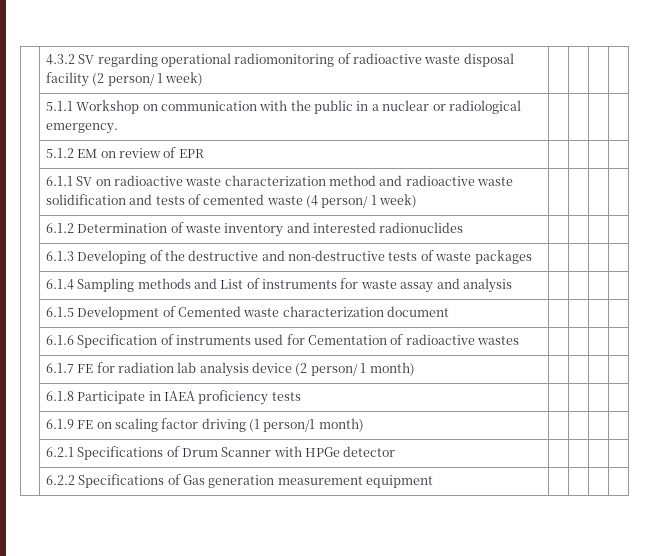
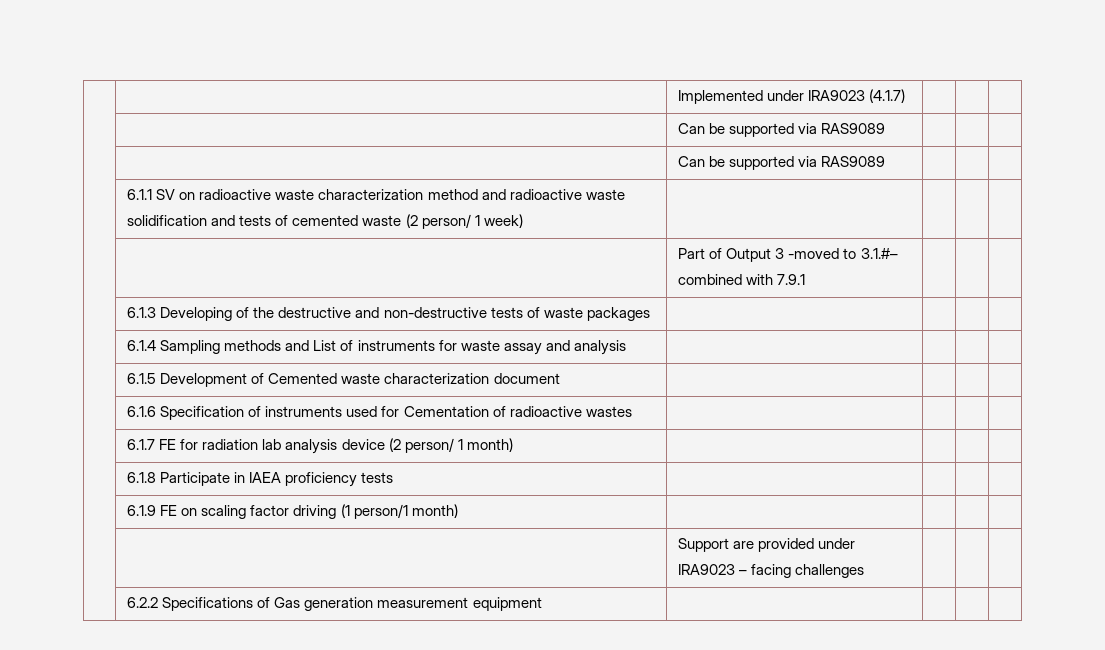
- | 4.3.2 SV regarding operational radiomonitoring of radioactive waste disposal facility (2 person/ 1 week) | | | |
- | 5.1.1 Workshop on communication with the public in a nuclear or radiological emergency. | | | |
- | 5.1.2 EM on review of EPR | | | |
+ | | Implemented under IRA9023 (4.1.7) | | |
+ | | Can be supported via RAS9089 | | |
+ | | Can be supported via RAS9089 | | |
- | 6.1.1 SV on radioactive waste characterization method and radioactive waste solidification and tests of cemented waste (4 person/ 1 week) | | | |
- | 6.1.2 Determination of waste inventory and interested radionuclides | | | |
+ | 6.1.1 SV on radioactive waste characterization method and radioactive waste solidification and tests of cemented waste (2 person/ 1 week) | | | |
+ | | Part of Output 3 -moved to 3.1.#– combined with 7.9.1 | | |
- | 6.2.1 Specifications of Drum Scanner with HPGe detector | | | |
+ | | Support are provided under IRA9023 – facing challenges | | |

